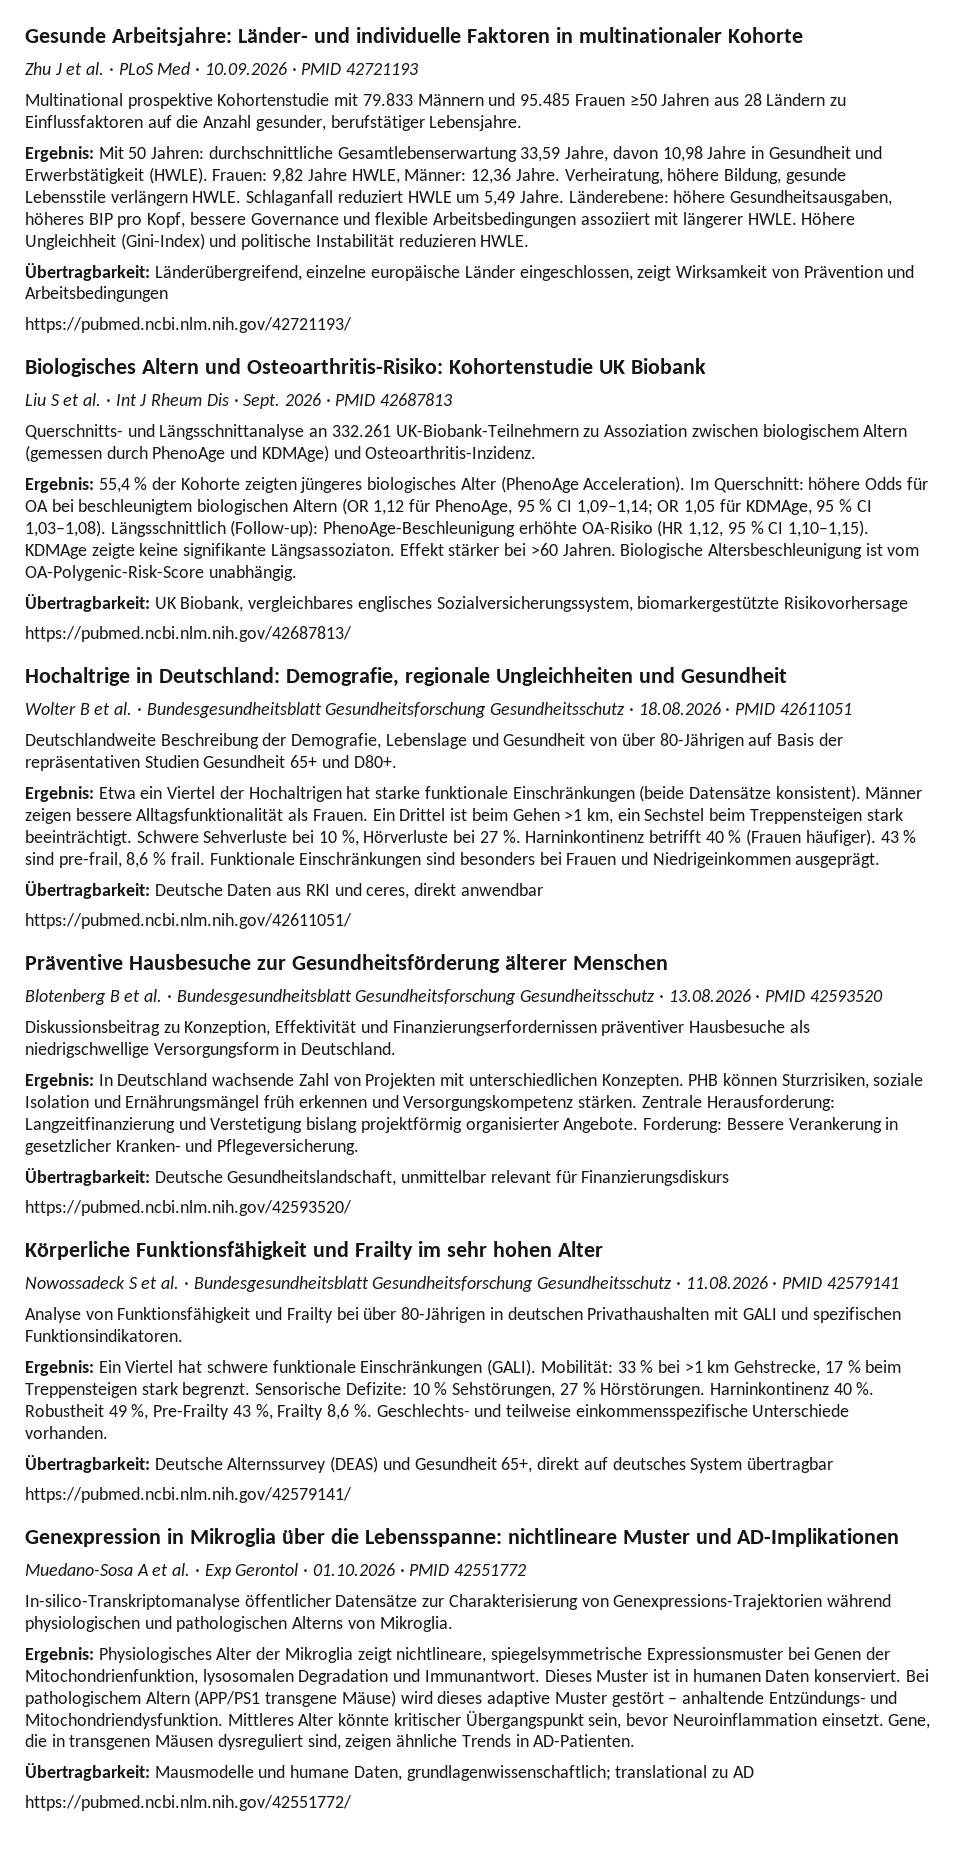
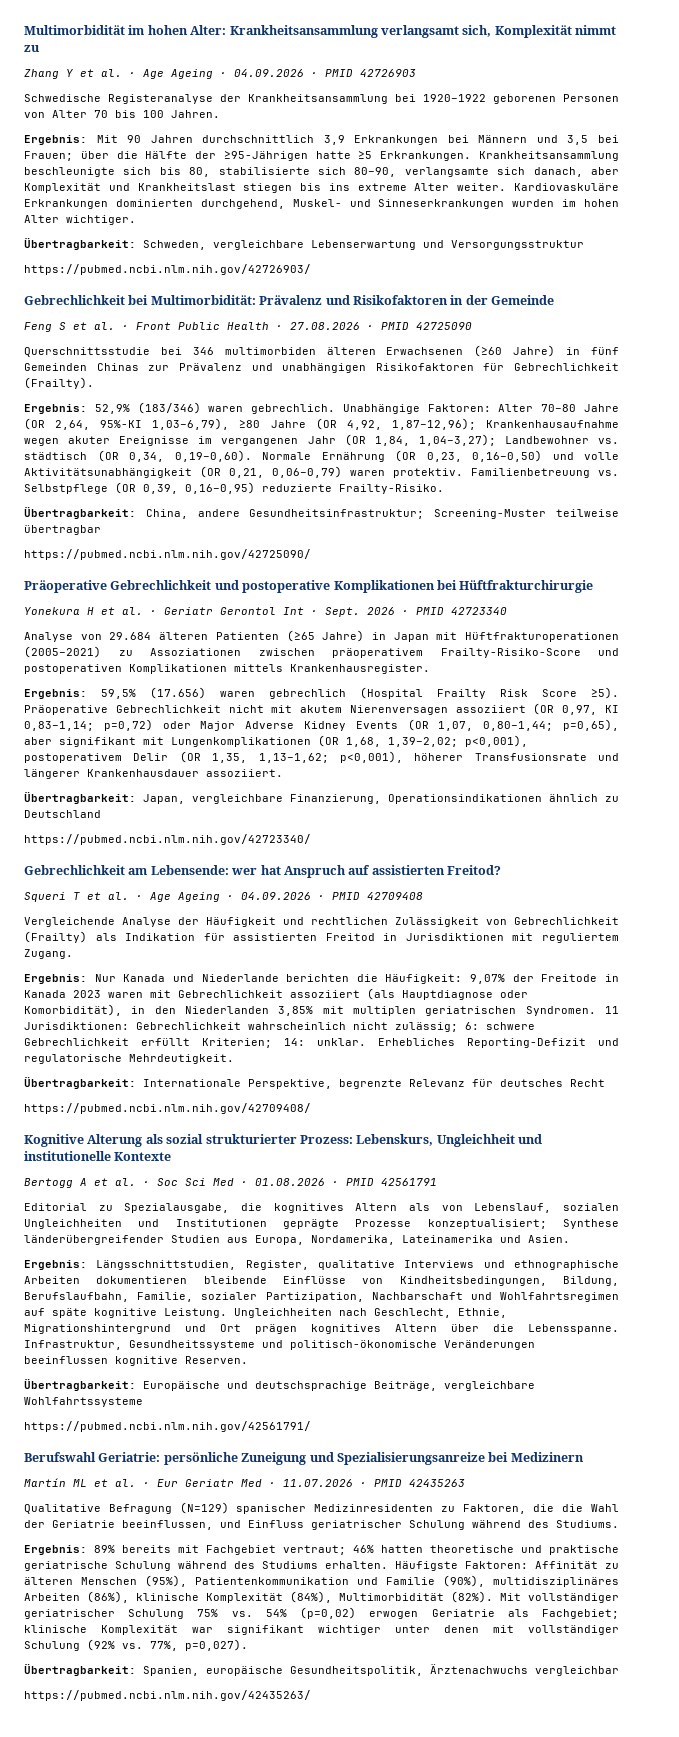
- Gesunde Arbeitsjahre: Länder- und individuelle Faktoren in multinationaler Kohorte
- Zhu J et al. · PLoS Med · 10.09.2026 · PMID 42721193
- Multinational prospektive Kohortenstudie mit 79.833 Männern und 95.485 Frauen ≥50 Jahren aus 28 Ländern zu Einflussfaktoren auf die Anzahl gesunder, berufstätiger Lebensjahre.
- Ergebnis: Mit 50 Jahren: durchschnittliche Gesamtlebenserwartung 33,59 Jahre, davon 10,98 Jahre in Gesundheit und Erwerbstätigkeit (HWLE). Frauen: 9,82 Jahre HWLE, Männer: 12,36 Jahre. Verheiratung, höhere Bildung, gesunde Lebensstile verlängern HWLE. Schlaganfall reduziert HWLE um 5,49 Jahre. Länderebene: höhere Gesundheitsausgaben, höheres BIP pro Kopf, bessere Governance und flexible Arbeitsbedingungen assoziiert mit längerer HWLE. Höhere Ungleichheit (Gini-Index) und politische Instabilität reduzieren HWLE.
- Übertragbarkeit: Länderübergreifend, einzelne europäische Länder eingeschlossen, zeigt Wirksamkeit von Prävention und Arbeitsbedingungen
- https://pubmed.ncbi.nlm.nih.gov/42721193/
- Biologisches Altern und Osteoarthritis-Risiko: Kohortenstudie UK Biobank
- Liu S et al. · Int J Rheum Dis · Sept.
+ Multimorbidität im hohen Alter: Krankheitsansammlung verlangsamt sich, Komplexität nimmt zu
+ Zhang Y et al. · Age Ageing · 04.09.2026 · PMID 42726903
+ Schwedische Registeranalyse der Krankheitsansammlung bei 1920–1922 geborenen Personen von Alter 70 bis 100 Jahren.
+ Ergebnis: Mit 90 Jahren durchschnittlich 3,9 Erkrankungen bei Männern und 3,5 bei Frauen; über die Hälfte der ≥95-Jährigen hatte ≥5 Erkrankungen. Krankheitsansammlung beschleunigte sich bis 80, stabilisierte sich 80–90, verlangsamte sich danach, aber Komplexität und Krankheitslast stiegen bis ins extreme Alter weiter. Kardiovaskuläre Erkrankungen dominierten durchgehend, Muskel- und Sinneserkrankungen wurden im hohen Alter wichtiger.
+ Übertragbarkeit: Schweden, vergleichbare Lebenserwartung und Versorgungsstruktur
+ https://pubmed.ncbi.nlm.nih.gov/42726903/
+ Gebrechlichkeit bei Multimorbidität: Prävalenz und Risikofaktoren in der Gemeinde
+ Feng S et al. · Front Public Health · 27.08.2026 · PMID 42725090
+ Querschnittsstudie bei 346 multimorbiden älteren Erwachsenen (≥60 Jahre) in fünf Gemeinden Chinas zur Prävalenz und unabhängigen Risikofaktoren für Gebrechlichkeit (Frailty).
+ Ergebnis: 52,9% (183/346) waren gebrechlich. Unabhängige Faktoren: Alter 70–80 Jahre (OR 2,64, 95%-KI 1,03–6,79), ≥80 Jahre (OR 4,92, 1,87–12,96); Krankenhausaufnahme wegen akuter Ereignisse im vergangenen Jahr (OR 1,84, 1,04–3,27); Landbewohner vs. städtisch (OR 0,34, 0,19–0,60). Normale Ernährung (OR 0,23, 0,16–0,50) und volle Aktivitätsunabhängigkeit (OR 0,21, 0,06–0,79) waren protektiv. Familienbetreuung vs. Selbstpflege (OR 0,39, 0,16–0,95) reduzierte Frailty-Risiko.
+ Übertragbarkeit: China, andere Gesundheitsinfrastruktur; Screening-Muster teilweise übertragbar
+ https://pubmed.ncbi.nlm.nih.gov/42725090/
+ Präoperative Gebrechlichkeit und postoperative Komplikationen bei Hüftfrakturchirurgie
+ Yonekura H et al. · Geriatr Gerontol Int · Sept.
- 2026 · PMID 42687813
- Querschnitts- und Längsschnittanalyse an 332.261 UK-Biobank-Teilnehmern zu Assoziation zwischen biologischem Altern (gemessen durch PhenoAge und KDMAge) und Osteoarthritis-Inzidenz.
- Ergebnis: 55,4 % der Kohorte zeigten jüngeres biologisches Alter (PhenoAge Acceleration). Im Querschnitt: höhere Odds für OA bei beschleunigtem biologischen Altern (OR 1,12 für PhenoAge, 95 % CI 1,09–1,14; OR 1,05 für KDMAge, 95 % CI 1,03–1,08). Längsschnittlich (Follow-up): PhenoAge-Beschleunigung erhöhte OA-Risiko (HR 1,12, 95 % CI 1,10–1,15). KDMAge zeigte keine signifikante Längsassoziaton. Effekt stärker bei >60 Jahren. Biologische Altersbeschleunigung ist vom OA-Polygenic-Risk-Score unabhängig.
- Übertragbarkeit: UK Biobank, vergleichbares englisches Sozialversicherungssystem, biomarkergestützte Risikovorhersage
- https://pubmed.ncbi.nlm.nih.gov/42687813/
- Hochaltrige in Deutschland: Demografie, regionale Ungleichheiten und Gesundheit
- Wolter B et al. · Bundesgesundheitsblatt Gesundheitsforschung Gesundheitsschutz · 18.08.2026 · PMID 42611051
- Deutschlandweite Beschreibung der Demografie, Lebenslage und Gesundheit von über 80-Jährigen auf Basis der repräsentativen Studien Gesundheit 65+ und D80+.
- Ergebnis: Etwa ein Viertel der Hochaltrigen hat starke funktionale Einschränkungen (beide Datensätze konsistent). Männer zeigen bessere Alltagsfunktionalität als Frauen. Ein Drittel ist beim Gehen >1 km, ein Sechstel beim Treppensteigen stark beeinträchtigt. Schwere Sehverluste bei 10 %, Hörverluste bei 27 %. Harninkontinenz betrifft 40 % (Frauen häufiger). 43 % sind pre-frail, 8,6 % frail. Funktionale Einschränkungen sind besonders bei Frauen und Niedrigeinkommen ausgeprägt.
- Übertragbarkeit: Deutsche Daten aus RKI und ceres, direkt anwendbar
- https://pubmed.ncbi.nlm.nih.gov/42611051/
- Präventive Hausbesuche zur Gesundheitsförderung älterer Menschen
- Blotenberg B et al. · Bundesgesundheitsblatt Gesundheitsforschung Gesundheitsschutz · 13.08.2026 · PMID 42593520
- Diskussionsbeitrag zu Konzeption, Effektivität und Finanzierungserfordernissen präventiver Hausbesuche als niedrigschwellige Versorgungsform in Deutschland.
- Ergebnis: In Deutschland wachsende Zahl von Projekten mit unterschiedlichen Konzepten. PHB können Sturzrisiken, soziale Isolation und Ernährungsmängel früh erkennen und Versorgungskompetenz stärken. Zentrale Herausforderung: Langzeitfinanzierung und Verstetigung bislang projektförmig organisierter Angebote. Forderung: Bessere Verankerung in gesetzlicher Kranken- und Pflegeversicherung.
- Übertragbarkeit: Deutsche Gesundheitslandschaft, unmittelbar relevant für Finanzierungsdiskurs
- https://pubmed.ncbi.nlm.nih.gov/42593520/
- Körperliche Funktionsfähigkeit und Frailty im sehr hohen Alter
- Nowossadeck S et al. · Bundesgesundheitsblatt Gesundheitsforschung Gesundheitsschutz · 11.08.2026 · PMID 42579141
- Analyse von Funktionsfähigkeit und Frailty bei über 80-Jährigen in deutschen Privathaushalten mit GALI und spezifischen Funktionsindikatoren.
- Ergebnis: Ein Viertel hat schwere funktionale Einschränkungen (GALI). Mobilität: 33 % bei >1 km Gehstrecke, 17 % beim Treppensteigen stark begrenzt. Sensorische Defizite: 10 % Sehstörungen, 27 % Hörstörungen. Harninkontinenz 40 %. Robustheit 49 %, Pre-Frailty 43 %, Frailty 8,6 %. Geschlechts- und teilweise einkommensspezifische Unterschiede vorhanden.
- Übertragbarkeit: Deutsche Alternssurvey (DEAS) und Gesundheit 65+, direkt auf deutsches System übertragbar
- https://pubmed.ncbi.nlm.nih.gov/42579141/
- Genexpression in Mikroglia über die Lebensspanne: nichtlineare Muster und AD-Implikationen
- Muedano-Sosa A et al. · Exp Gerontol · 01.10.2026 · PMID 42551772
- In-silico-Transkriptomanalyse öffentlicher Datensätze zur Charakterisierung von Genexpressions-Trajektorien während physiologischen und pathologischen Alterns von Mikroglia.
- Ergebnis: Physiologisches Alter der Mikroglia zeigt nichtlineare, spiegelsymmetrische Expressionsmuster bei Genen der Mitochondrienfunktion, lysosomalen Degradation und Immunantwort. Dieses Muster ist in humanen Daten konserviert. Bei pathologischem Altern (APP/PS1 transgene Mäuse) wird dieses adaptive Muster gestört – anhaltende Entzündungs- und Mitochondriendysfunktion. Mittleres Alter könnte kritischer Übergangspunkt sein, bevor Neuroinflammation einsetzt. Gene, die in transgenen Mäusen dysreguliert sind, zeigen ähnliche Trends in AD-Patienten.
- Übertragbarkeit: Mausmodelle und humane Daten, grundlagenwissenschaftlich; translational zu AD
- https://pubmed.ncbi.nlm.nih.gov/42551772/
+ 2026 · PMID 42723340
+ Analyse von 29.684 älteren Patienten (≥65 Jahre) in Japan mit Hüftfrakturoperationen (2005–2021) zu Assoziationen zwischen präoperativem Frailty-Risiko-Score und postoperativen Komplikationen mittels Krankenhausregister.
+ Ergebnis: 59,5% (17.656) waren gebrechlich (Hospital Frailty Risk Score ≥5). Präoperative Gebrechlichkeit nicht mit akutem Nierenversagen assoziiert (OR 0,97, KI 0,83–1,14; p=0,72) oder Major Adverse Kidney Events (OR 1,07, 0,80–1,44; p=0,65), aber signifikant mit Lungenkomplikationen (OR 1,68, 1,39–2,02; p<0,001), postoperativem Delir (OR 1,35, 1,13–1,62; p<0,001), höherer Transfusionsrate und längerer Krankenhausdauer assoziiert.
+ Übertragbarkeit: Japan, vergleichbare Finanzierung, Operationsindikationen ähnlich zu Deutschland
+ https://pubmed.ncbi.nlm.nih.gov/42723340/
+ Gebrechlichkeit am Lebensende: wer hat Anspruch auf assistierten Freitod?
+ Squeri T et al. · Age Ageing · 04.09.2026 · PMID 42709408
+ Vergleichende Analyse der Häufigkeit und rechtlichen Zulässigkeit von Gebrechlichkeit (Frailty) als Indikation für assistierten Freitod in Jurisdiktionen mit reguliertem Zugang.
+ Ergebnis: Nur Kanada und Niederlande berichten die Häufigkeit: 9,07% der Freitode in Kanada 2023 waren mit Gebrechlichkeit assoziiert (als Hauptdiagnose oder Komorbidität), in den Niederlanden 3,85% mit multiplen geriatrischen Syndromen. 11 Jurisdiktionen: Gebrechlichkeit wahrscheinlich nicht zulässig; 6: schwere Gebrechlichkeit erfüllt Kriterien; 14: unklar. Erhebliches Reporting-Defizit und regulatorische Mehrdeutigkeit.
+ Übertragbarkeit: Internationale Perspektive, begrenzte Relevanz für deutsches Recht
+ https://pubmed.ncbi.nlm.nih.gov/42709408/
+ Kognitive Alterung als sozial strukturierter Prozess: Lebenskurs, Ungleichheit und institutionelle Kontexte
+ Bertogg A et al. · Soc Sci Med · 01.08.2026 · PMID 42561791
+ Editorial zu Spezialausgabe, die kognitives Altern als von Lebenslauf, sozialen Ungleichheiten und Institutionen geprägte Prozesse konzeptualisiert; Synthese länderübergreifender Studien aus Europa, Nordamerika, Lateinamerika und Asien.
+ Ergebnis: Längsschnittstudien, Register, qualitative Interviews und ethnographische Arbeiten dokumentieren bleibende Einflüsse von Kindheitsbedingungen, Bildung, Berufslaufbahn, Familie, sozialer Partizipation, Nachbarschaft und Wohlfahrtsregimen auf späte kognitive Leistung. Ungleichheiten nach Geschlecht, Ethnie, Migrationshintergrund und Ort prägen kognitives Altern über die Lebensspanne. Infrastruktur, Gesundheitssysteme und politisch-ökonomische Veränderungen beeinflussen kognitive Reserven.
+ Übertragbarkeit: Europäische und deutschsprachige Beiträge, vergleichbare Wohlfahrtssysteme
+ https://pubmed.ncbi.nlm.nih.gov/42561791/
+ Berufswahl Geriatrie: persönliche Zuneigung und Spezialisierungsanreize bei Medizinern
+ Martín ML et al. · Eur Geriatr Med · 11.07.2026 · PMID 42435263
+ Qualitative Befragung (N=129) spanischer Medizinresidenten zu Faktoren, die die Wahl der Geriatrie beeinflussen, und Einfluss geriatrischer Schulung während des Studiums.
+ Ergebnis: 89% bereits mit Fachgebiet vertraut; 46% hatten theoretische und praktische geriatrische Schulung während des Studiums erhalten. Häufigste Faktoren: Affinität zu älteren Menschen (95%), Patientenkommunikation und Familie (90%), multidisziplinäres Arbeiten (86%), klinische Komplexität (84%), Multimorbidität (82%). Mit vollständiger geriatrischer Schulung 75% vs. 54% (p=0,02) erwogen Geriatrie als Fachgebiet; klinische Komplexität war signifikant wichtiger unter denen mit vollständiger Schulung (92% vs. 77%, p=0,027).
+ Übertragbarkeit: Spanien, europäische Gesundheitspolitik, Ärztenachwuchs vergleichbar
+ https://pubmed.ncbi.nlm.nih.gov/42435263/

